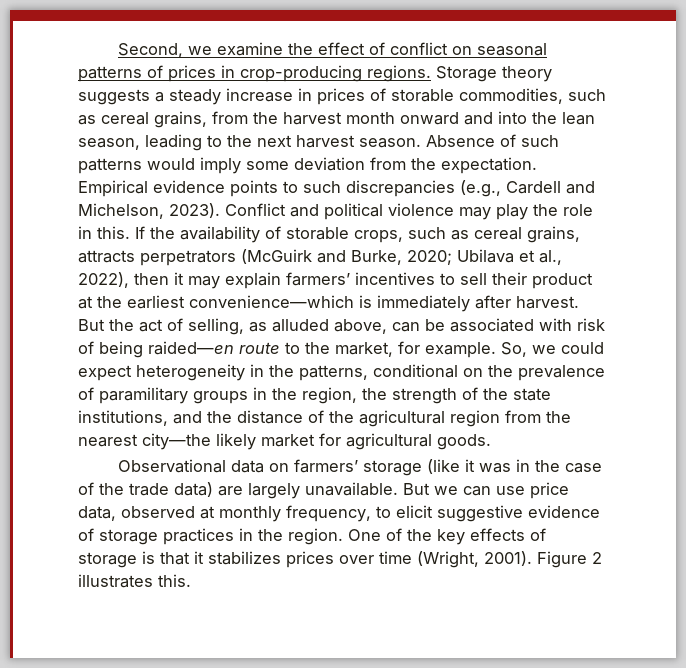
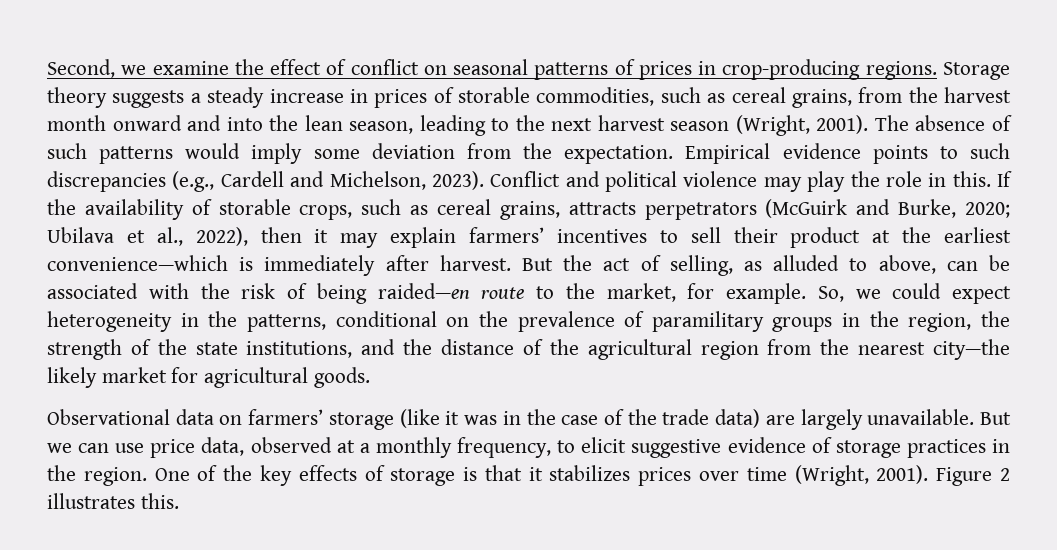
- Storage theory suggests a steady increase in prices of storable commodities, such as cereal grains, from the harvest month onward and into the lean season, leading to the next harvest season. Absence of such patterns would imply some deviation from the expectation.
+ Storage theory suggests a steady increase in prices of storable commodities, such as cereal grains, from the harvest month onward and into the lean season, leading to the next harvest season (Wright, 2001). The absence of such patterns would imply some deviation from the expectation.
- But the act of selling, as alluded above, can be associated with risk of being raided—en route to the market, for example.
+ But the act of selling, as alluded to above, can be associated with the risk of being raided—en route to the market, for example.
- But we can use price data, observed at monthly frequency, to elicit suggestive evidence of storage practices in the region.
+ But we can use price data, observed at a monthly frequency, to elicit suggestive evidence of storage practices in the region.

